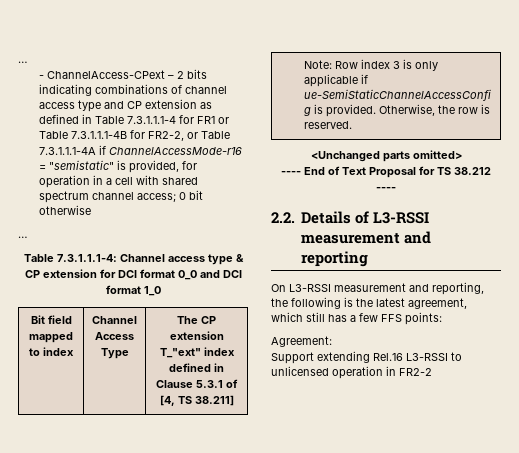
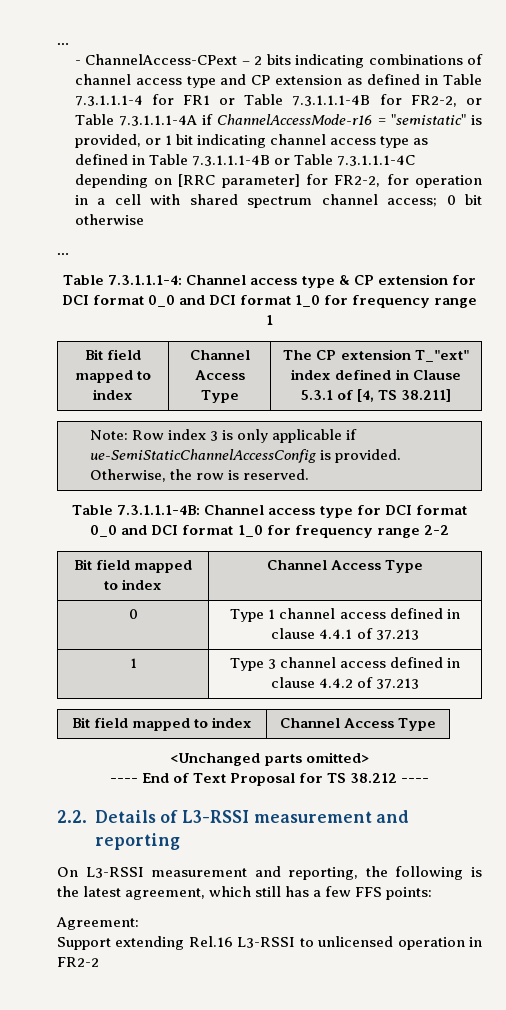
- - ChannelAccess-CPext – 2 bits indicating combinations of channel access type and CP extension as defined in Table 7.3.1.1.1-4 for FR1 or Table 7.3.1.1.1-4B for FR2-2, or Table 7.3.1.1.1-4A if ChannelAccessMode-r16 = "semistatic" is provided, for operation in a cell with shared spectrum channel access; 0 bit otherwise
+ - ChannelAccess-CPext – 2 bits indicating combinations of channel access type and CP extension as defined in Table 7.3.1.1.1-4 for FR1 or Table 7.3.1.1.1-4B for FR2-2, or Table 7.3.1.1.1-4A if ChannelAccessMode-r16 = "semistatic" is provided, or 1 bit indicating channel access type as defined in Table 7.3.1.1.1-4B or Table 7.3.1.1.1-4C depending on [RRC parameter] for FR2-2, for operation in a cell with shared spectrum channel access; 0 bit otherwise
- Table 7.3.1.1.1-4: Channel access type & CP extension for DCI format 0_0 and DCI format 1_0
+ Table 7.3.1.1.1-4: Channel access type & CP extension for DCI format 0_0 and DCI format 1_0 for frequency range 1
+ Table 7.3.1.1.1-4B: Channel access type for DCI format 0_0 and DCI format 1_0 for frequency range 2-2
+ Bit field mapped to index | Channel Access Type
+ 0 | Type 1 channel access defined in clause 4.4.1 of 37.213
+ 1 | Type 3 channel access defined in clause 4.4.2 of 37.213
+ Bit field mapped to index | Channel Access Type

